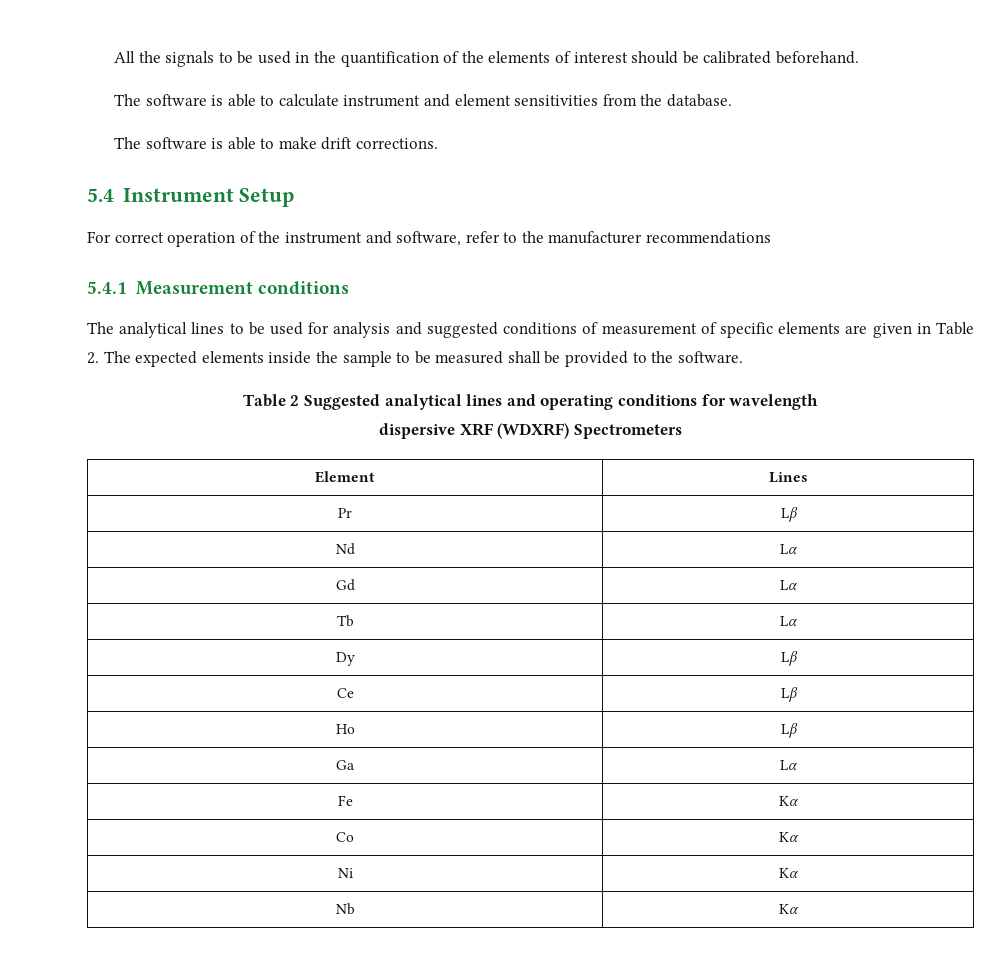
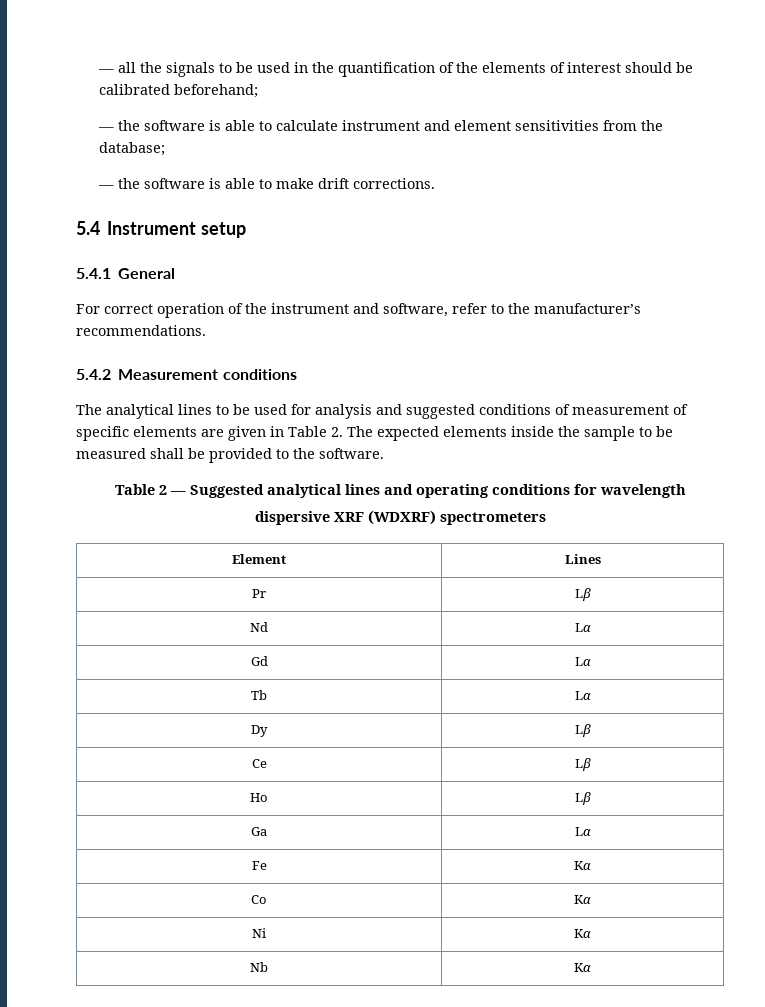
- All the signals to be used in the quantification of the elements of interest should be calibrated beforehand.
- The software is able to calculate instrument and element sensitivities from the database.
- The software is able to make drift corrections.
+ — all the signals to be used in the quantification of the elements of interest should be calibrated beforehand;
+ — the software is able to calculate instrument and element sensitivities from the database;
+ — the software is able to make drift corrections.
- 5.4 Instrument Setup
+ 5.4 Instrument setup
+ 5.4.1 General
- For correct operation of the instrument and software, refer to the manufacturer recommendations
- 5.4.1 Measurement conditions
+ For correct operation of the instrument and software, refer to the manufacturer’s recommendations.
+ 5.4.2 Measurement conditions
- Table 2 Suggested analytical lines and operating conditions for wavelength
+ Table 2 — Suggested analytical lines and operating conditions for wavelength
- dispersive XRF (WDXRF) Spectrometers
+ dispersive XRF (WDXRF) spectrometers

